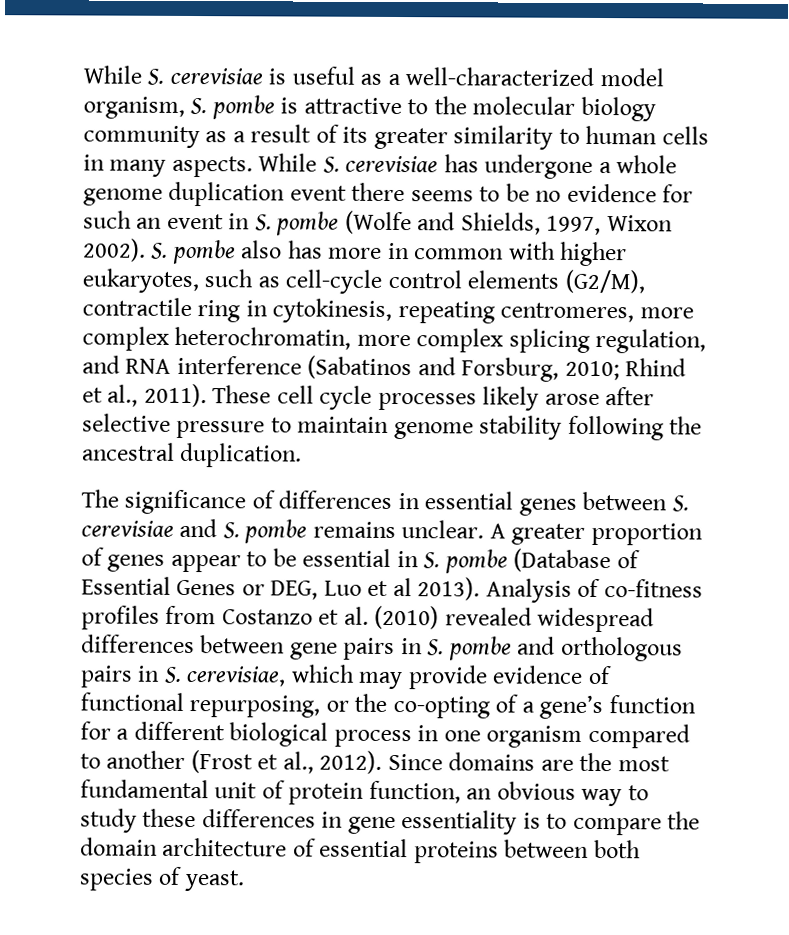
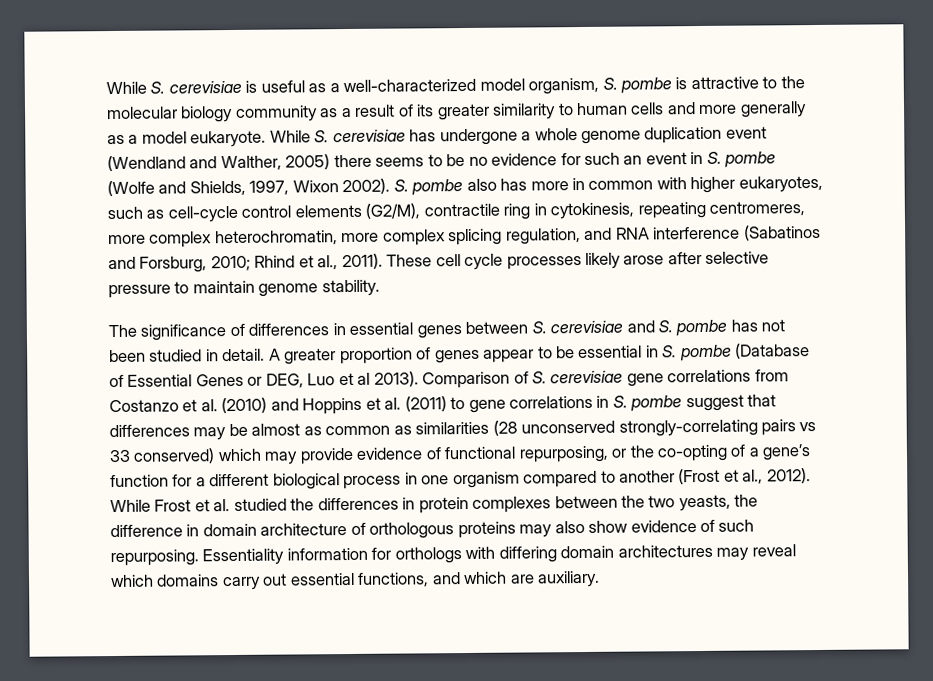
- While S. cerevisiae is useful as a well-characterized model organism, S. pombe is attractive to the molecular biology community as a result of its greater similarity to human cells in many aspects.
+ While S. cerevisiae is useful as a well-characterized model organism, S. pombe is attractive to the molecular biology community as a result of its greater similarity to human cells and more generally as a model eukaryote.
- While S. cerevisiae has undergone a whole genome duplication event there seems to be no evidence for such an event in S. pombe (Wolfe and Shields, 1997, Wixon 2002).
+ While S. cerevisiae has undergone a whole genome duplication event (Wendland and Walther, 2005) there seems to be no evidence for such an event in S. pombe (Wolfe and Shields, 1997, Wixon 2002).
- These cell cycle processes likely arose after selective pressure to maintain genome stability following the ancestral duplication.
+ These cell cycle processes likely arose after selective pressure to maintain genome stability.
- The significance of differences in essential genes between S. cerevisiae and S. pombe remains unclear.
+ The significance of differences in essential genes between S. cerevisiae and S. pombe has not been studied in detail.
- Analysis of co-fitness profiles from Costanzo et al. (2010) revealed widespread differences between gene pairs in S. pombe and orthologous pairs in S. cerevisiae, which may provide evidence of functional repurposing, or the co-opting of a gene’s function for a different biological process in one organism compared to another (Frost et al., 2012).
+ Comparison of S. cerevisiae gene correlations from Costanzo et al. (2010) and Hoppins et al. (2011) to gene correlations in S. pombe suggest that differences may be almost as common as similarities (28 unconserved strongly-correlating pairs vs 33 conserved) which may provide evidence of functional repurposing, or the co-opting of a gene’s function for a different biological process in one organism compared to another (Frost et al., 2012).
- Since domains are the most fundamental unit of protein function, an obvious way to study these differences in gene essentiality is to compare the domain architecture of essential proteins between both species of yeast.
+ While Frost et al. studied the differences in protein complexes between the two yeasts, the difference in domain architecture of orthologous proteins may also show evidence of such repurposing. Essentiality information for orthologs with differing domain architectures may reveal which domains carry out essential functions, and which are auxiliary.

